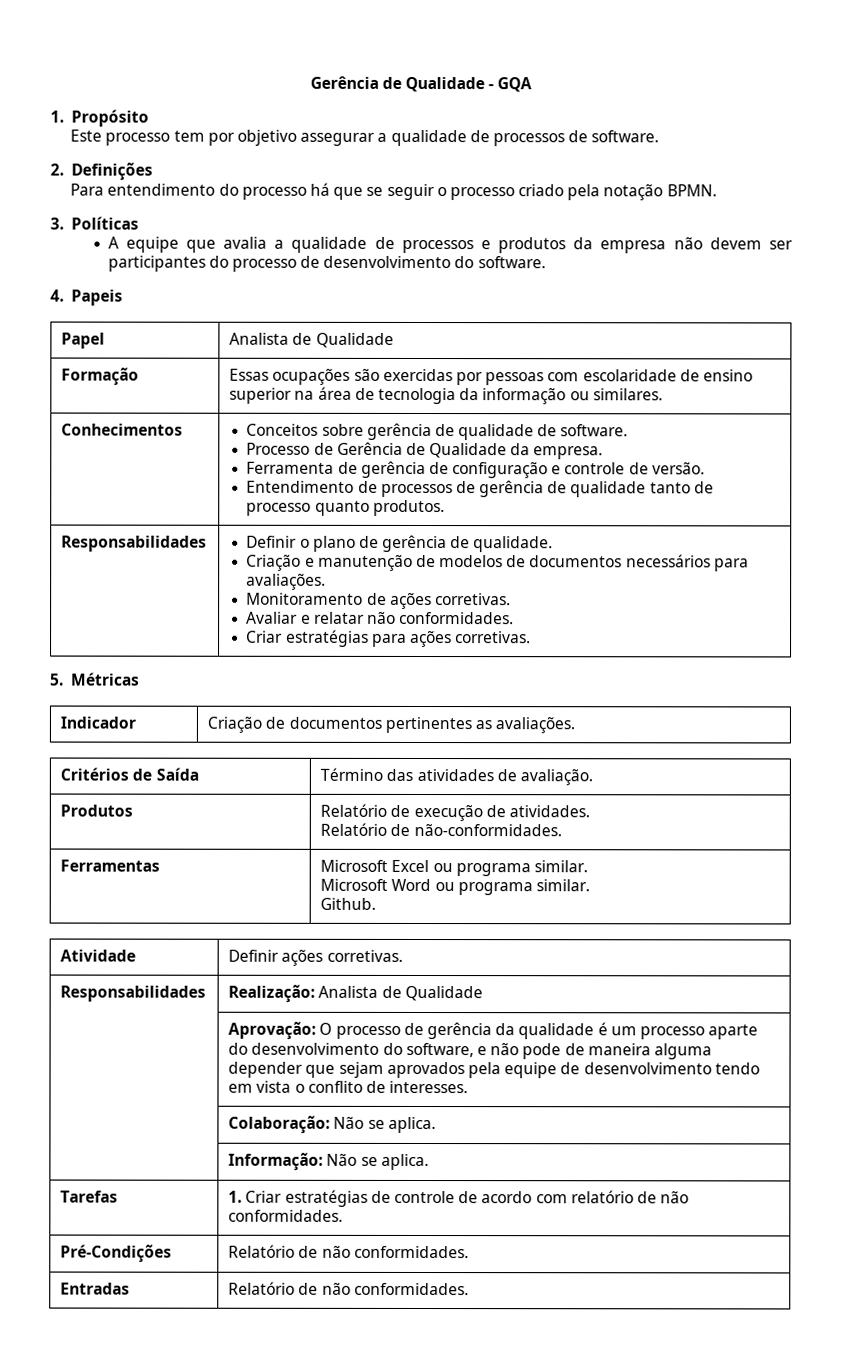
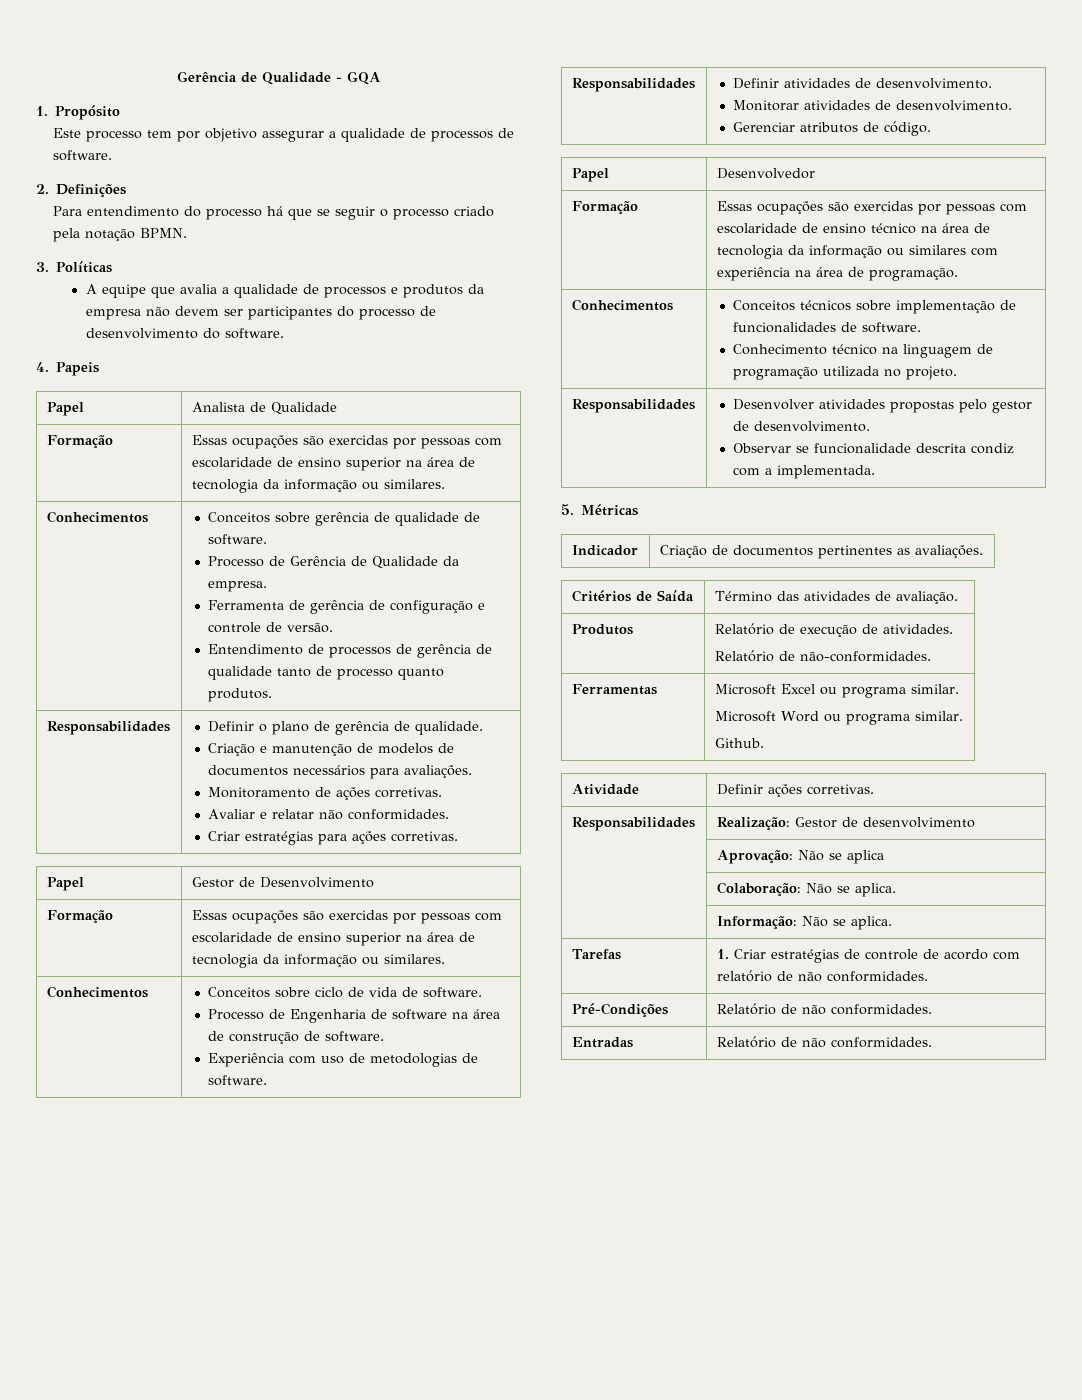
+ Papel | Gestor de Desenvolvimento
+ Formação | Essas ocupações são exercidas por pessoas com escolaridade de ensino superior na área de tecnologia da informação ou similares.
+ Conhecimentos | Conceitos sobre ciclo de vida de software.
+ Processo de Engenharia de software na área de construção de software.
+ Experiência com uso de metodologias de software.
+ Responsabilidades | Definir atividades de desenvolvimento.
+ Monitorar atividades de desenvolvimento.
+ Gerenciar atributos de código.
+ Papel | Desenvolvedor
+ Formação | Essas ocupações são exercidas por pessoas com escolaridade de ensino técnico na área de tecnologia da informação ou similares com experiência na área de programação.
+ Conhecimentos | Conceitos técnicos sobre implementação de funcionalidades de software.
+ Conhecimento técnico na linguagem de programação utilizada no projeto.
+ Responsabilidades | Desenvolver atividades propostas pelo gestor de desenvolvimento.
+ Observar se funcionalidade descrita condiz com a implementada.
- Responsabilidades | Realização: Analista de Qualidade
- | Aprovação: O processo de gerência da qualidade é um processo aparte do desenvolvimento do software, e não pode de maneira alguma depender que sejam aprovados pela equipe de desenvolvimento tendo em vista o conflito de interesses.
+ Responsabilidades | Realização: Gestor de desenvolvimento
+ | Aprovação: Não se aplica

